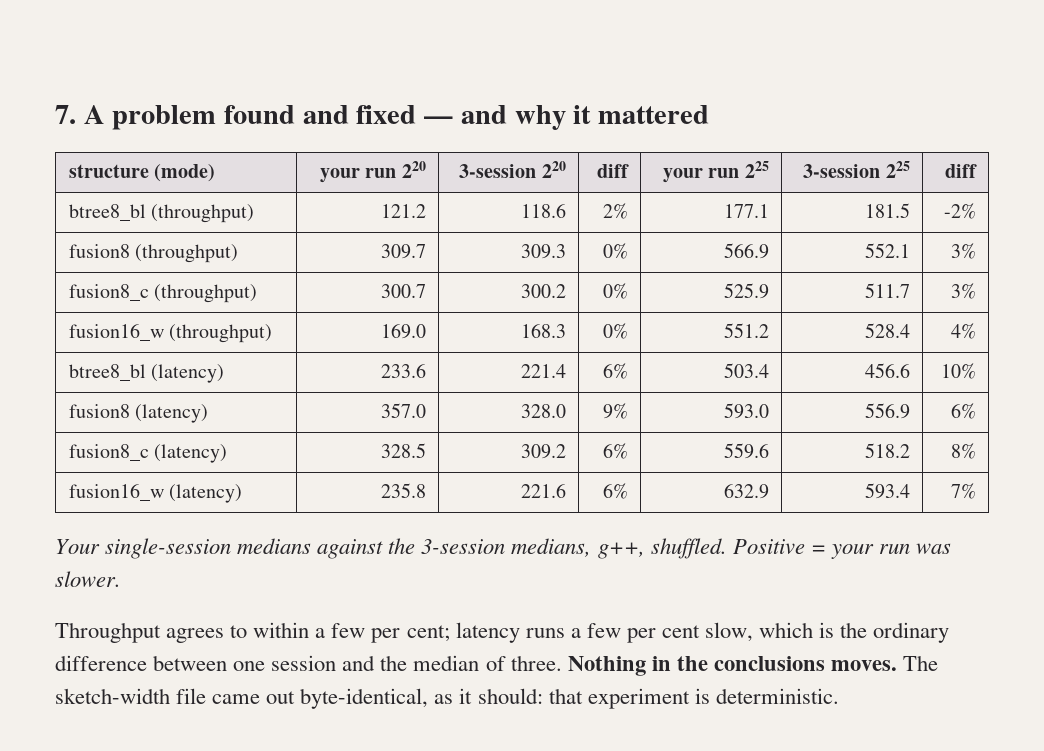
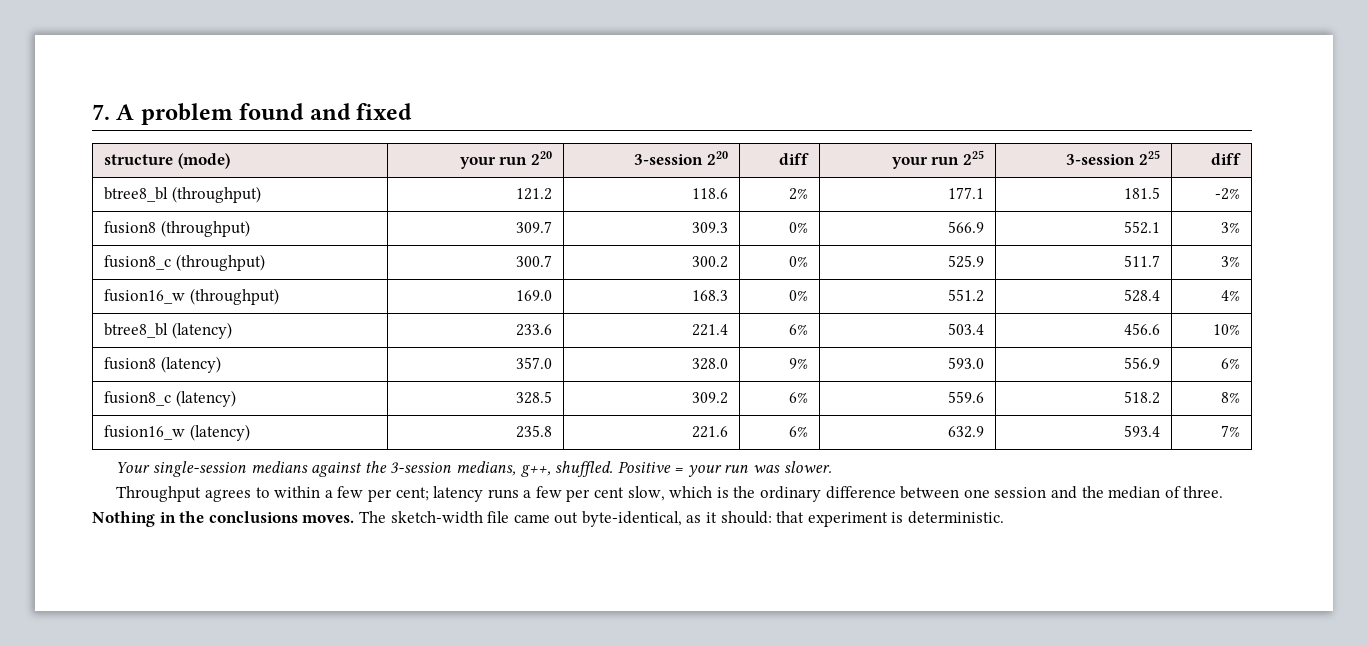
- 7. A problem found and fixed — and why it mattered
+ 7. A problem found and fixed

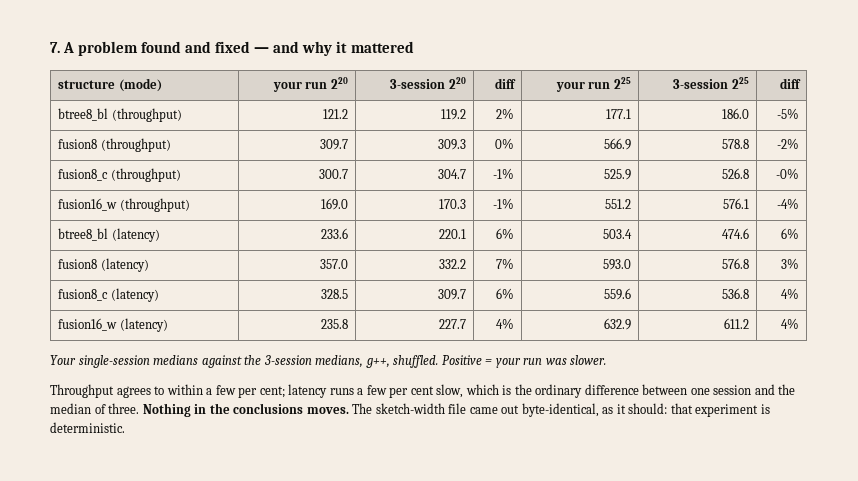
- 7. A problem found and fixed
+ 7. A problem found and fixed — and why it mattered
- btree8_bl (throughput) | 121.2 | 118.6 | 2% | 177.1 | 181.5 | -2%
+ btree8_bl (throughput) | 121.2 | 119.2 | 2% | 177.1 | 186.0 | -5%
- fusion8 (throughput) | 309.7 | 309.3 | 0% | 566.9 | 552.1 | 3%
+ fusion8 (throughput) | 309.7 | 309.3 | 0% | 566.9 | 578.8 | -2%
- fusion8_c (throughput) | 300.7 | 300.2 | 0% | 525.9 | 511.7 | 3%
+ fusion8_c (throughput) | 300.7 | 304.7 | -1% | 525.9 | 526.8 | -0%
- fusion16_w (throughput) | 169.0 | 168.3 | 0% | 551.2 | 528.4 | 4%
+ fusion16_w (throughput) | 169.0 | 170.3 | -1% | 551.2 | 576.1 | -4%
- btree8_bl (latency) | 233.6 | 221.4 | 6% | 503.4 | 456.6 | 10%
+ btree8_bl (latency) | 233.6 | 220.1 | 6% | 503.4 | 474.6 | 6%
- fusion8 (latency) | 357.0 | 328.0 | 9% | 593.0 | 556.9 | 6%
+ fusion8 (latency) | 357.0 | 332.2 | 7% | 593.0 | 576.8 | 3%
- fusion8_c (latency) | 328.5 | 309.2 | 6% | 559.6 | 518.2 | 8%
+ fusion8_c (latency) | 328.5 | 309.7 | 6% | 559.6 | 536.8 | 4%
- fusion16_w (latency) | 235.8 | 221.6 | 6% | 632.9 | 593.4 | 7%
+ fusion16_w (latency) | 235.8 | 227.7 | 4% | 632.9 | 611.2 | 4%

